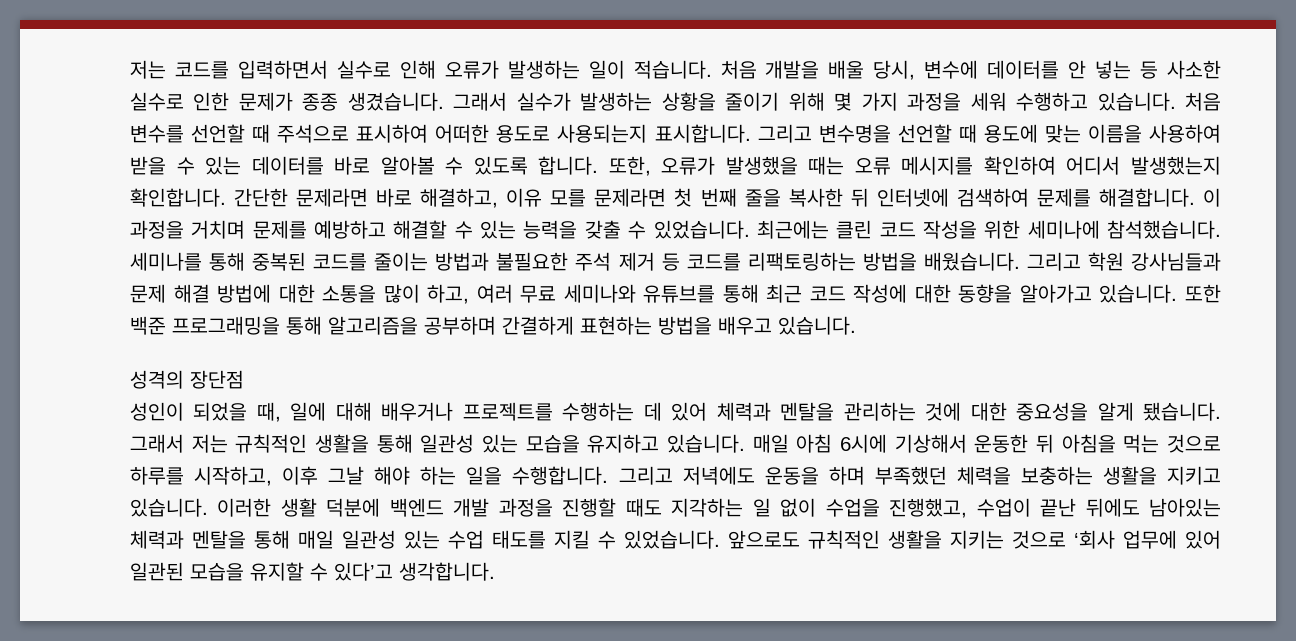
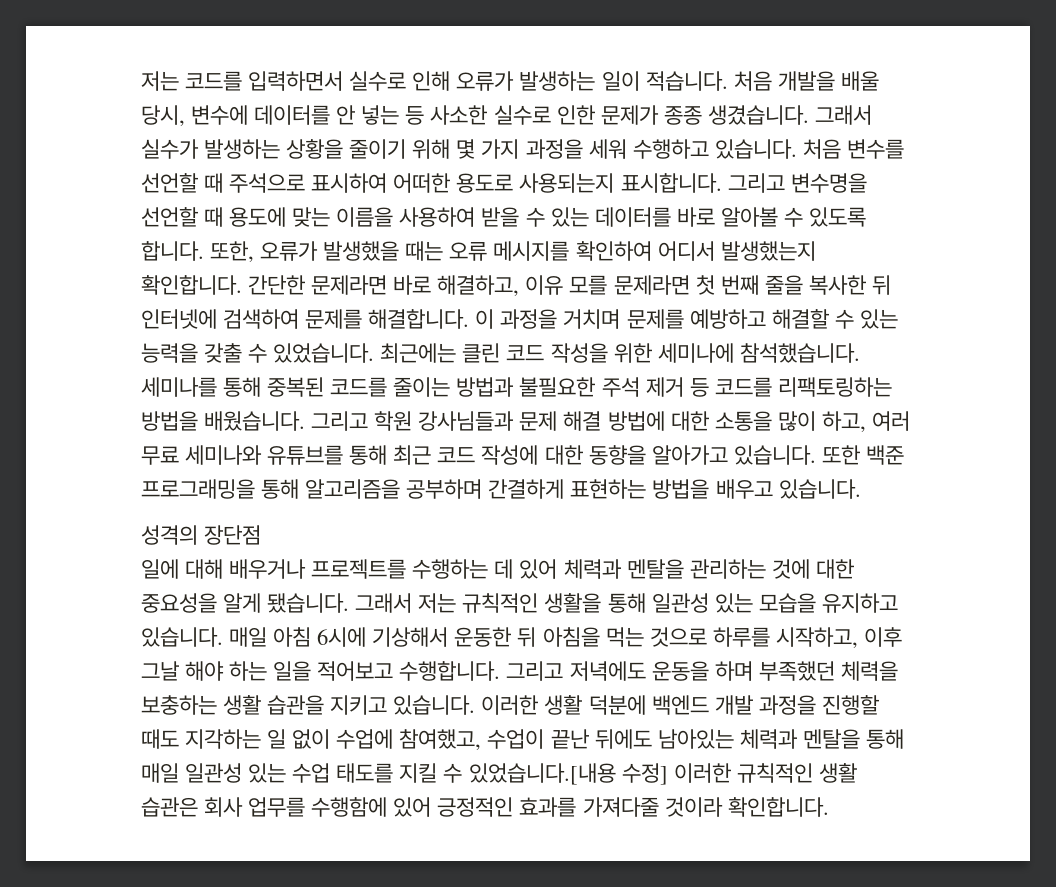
- 성인이 되었을 때, 일에 대해 배우거나 프로젝트를 수행하는 데 있어 체력과 멘탈을 관리하는 것에 대한 중요성을 알게 됐습니다.
+ 일에 대해 배우거나 프로젝트를 수행하는 데 있어 체력과 멘탈을 관리하는 것에 대한 중요성을 알게 됐습니다.
- 매일 아침 6시에 기상해서 운동한 뒤 아침을 먹는 것으로 하루를 시작하고, 이후 그날 해야 하는 일을 수행합니다.
+ 매일 아침 6시에 기상해서 운동한 뒤 아침을 먹는 것으로 하루를 시작하고, 이후 그날 해야 하는 일을 적어보고 수행합니다.
- 그리고 저녁에도 운동을 하며 부족했던 체력을 보충하는 생활을 지키고 있습니다.
+ 그리고 저녁에도 운동을 하며 부족했던 체력을 보충하는 생활 습관을 지키고 있습니다.
- 이러한 생활 덕분에 백엔드 개발 과정을 진행할 때도 지각하는 일 없이 수업을 진행했고, 수업이 끝난 뒤에도 남아있는 체력과 멘탈을 통해 매일 일관성 있는 수업 태도를 지킬 수 있었습니다. 앞으로도 규칙적인 생활을 지키는 것으로 ‘회사 업무에 있어 일관된 모습을 유지할 수 있다’고 생각합니다.
+ 이러한 생활 덕분에 백엔드 개발 과정을 진행할 때도 지각하는 일 없이 수업에 참여했고, 수업이 끝난 뒤에도 남아있는 체력과 멘탈을 통해 매일 일관성 있는 수업 태도를 지킬 수 있었습니다.[내용 수정] 이러한 규칙적인 생활 습관은 회사 업무를 수행함에 있어 긍정적인 효과를 가져다줄 것이라 확인합니다.

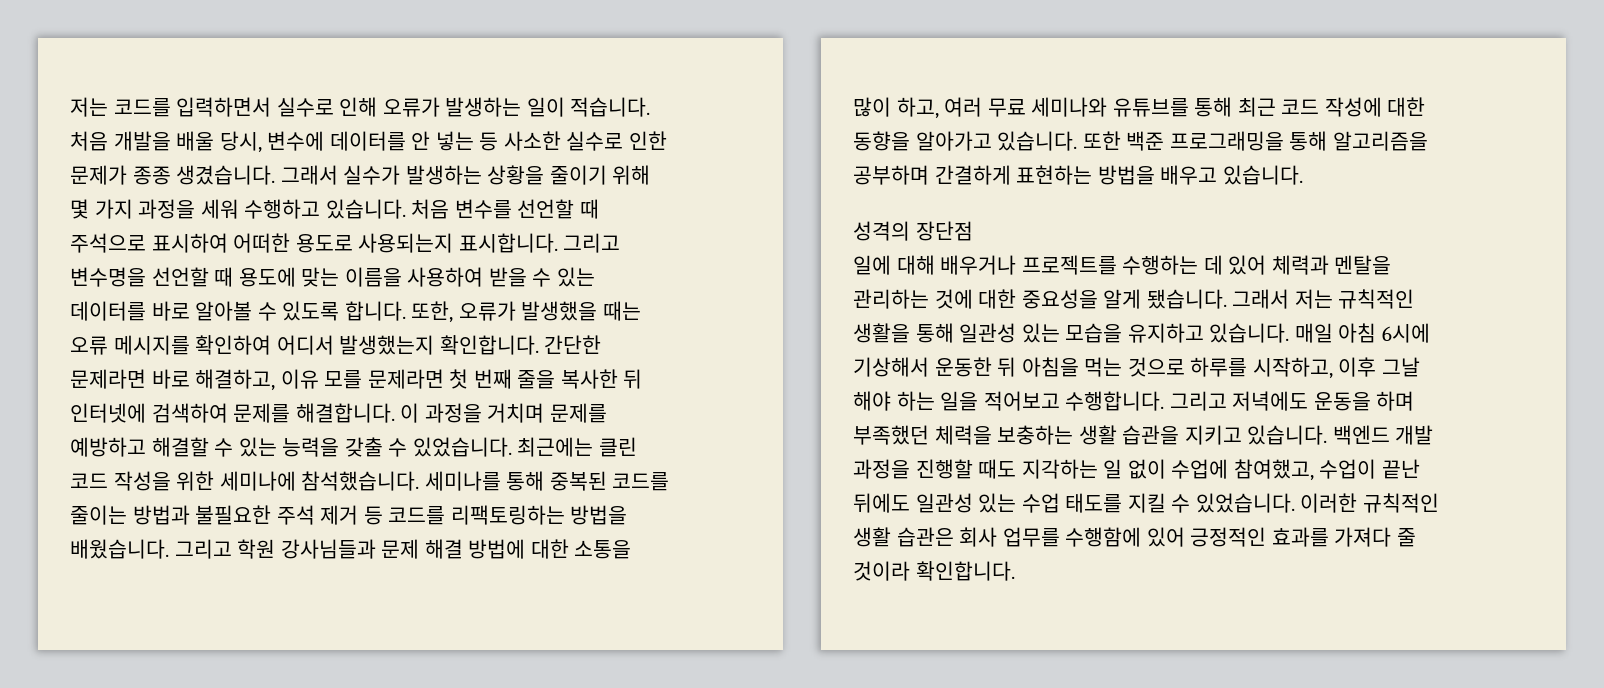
- 이러한 생활 덕분에 백엔드 개발 과정을 진행할 때도 지각하는 일 없이 수업에 참여했고, 수업이 끝난 뒤에도 남아있는 체력과 멘탈을 통해 매일 일관성 있는 수업 태도를 지킬 수 있었습니다.[내용 수정] 이러한 규칙적인 생활 습관은 회사 업무를 수행함에 있어 긍정적인 효과를 가져다줄 것이라 확인합니다.
+ 백엔드 개발 과정을 진행할 때도 지각하는 일 없이 수업에 참여했고, 수업이 끝난 뒤에도 일관성 있는 수업 태도를 지킬 수 있었습니다. 이러한 규칙적인 생활 습관은 회사 업무를 수행함에 있어 긍정적인 효과를 가져다 줄 것이라 확인합니다.

